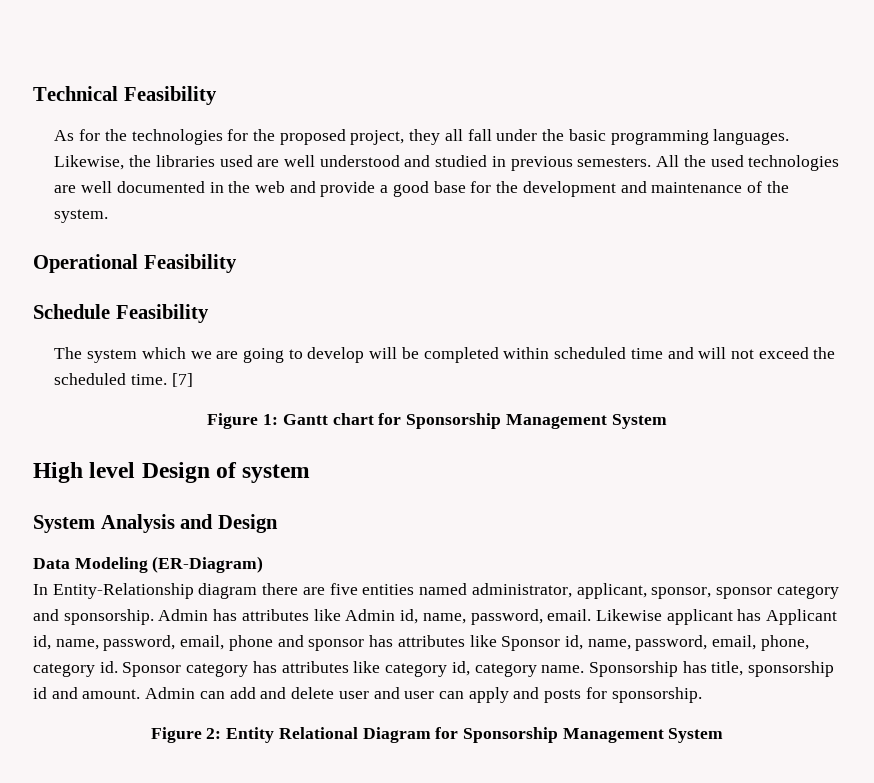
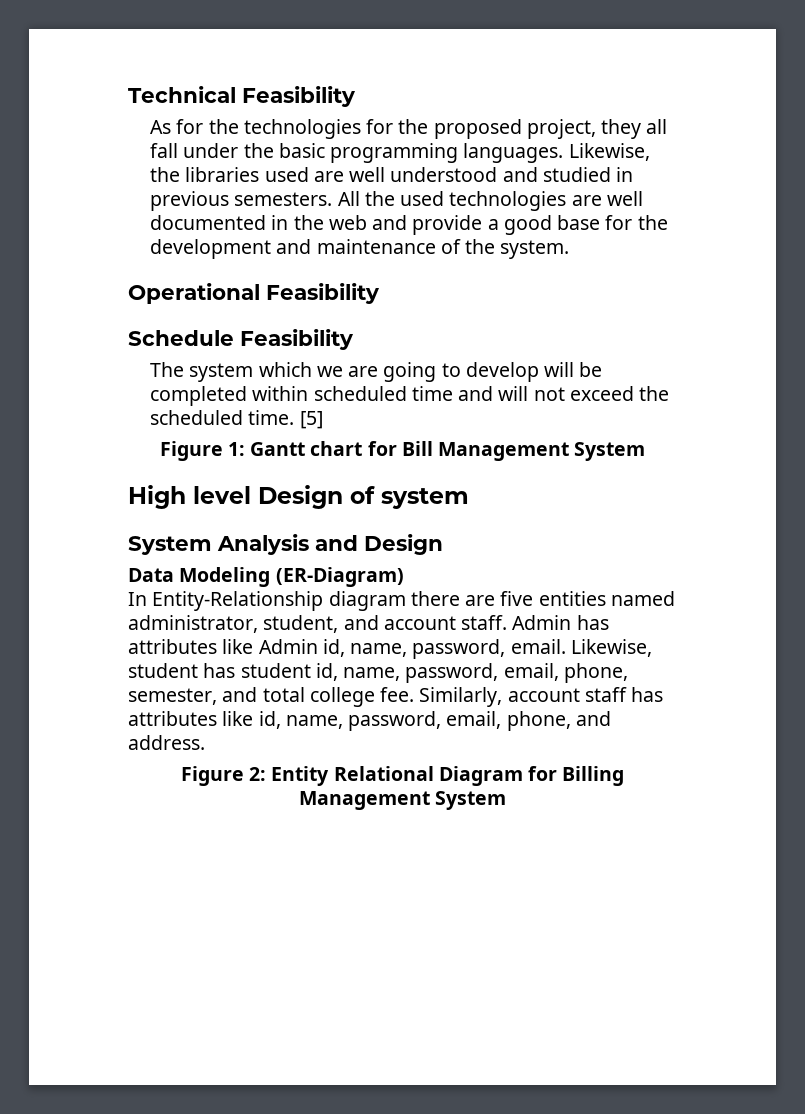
- [7]
+ [5]
- Figure 1: Gantt chart for Sponsorship Management System
+ Figure 1: Gantt chart for Bill Management System
- In Entity-Relationship diagram there are five entities named administrator, applicant, sponsor, sponsor category and sponsorship.
+ In Entity-Relationship diagram there are five entities named administrator, student, and account staff.
- Likewise applicant has Applicant id, name, password, email, phone and sponsor has attributes like Sponsor id, name, password, email, phone, category id. Sponsor category has attributes like category id, category name. Sponsorship has title, sponsorship id and amount. Admin can add and delete user and user can apply and posts for sponsorship.
+ Likewise, student has student id, name, password, email, phone, semester, and total college fee. Similarly, account staff has attributes like id, name, password, email, phone, and address.
- Figure 2: Entity Relational Diagram for Sponsorship Management System
+ Figure 2: Entity Relational Diagram for Billing Management System

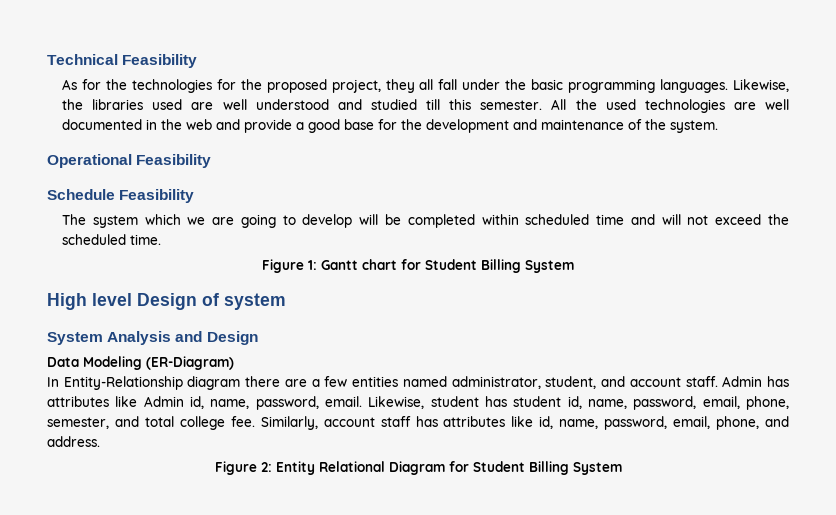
- Likewise, the libraries used are well understood and studied in previous semesters.
+ Likewise, the libraries used are well understood and studied till this semester.
- [5]
- Figure 1: Gantt chart for Bill Management System
+ Figure 1: Gantt chart for Student Billing System
- In Entity-Relationship diagram there are five entities named administrator, student, and account staff.
+ In Entity-Relationship diagram there are a few entities named administrator, student, and account staff.
- Figure 2: Entity Relational Diagram for Billing Management System
+ Figure 2: Entity Relational Diagram for Student Billing System

